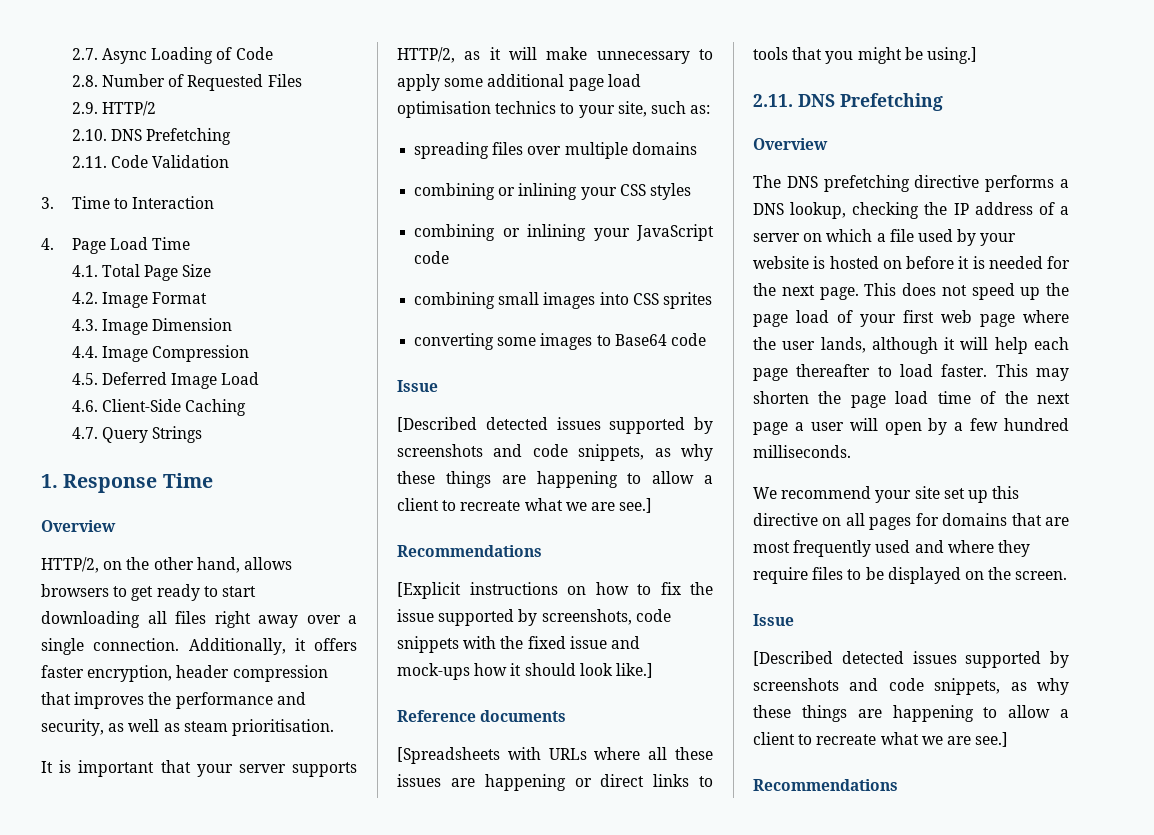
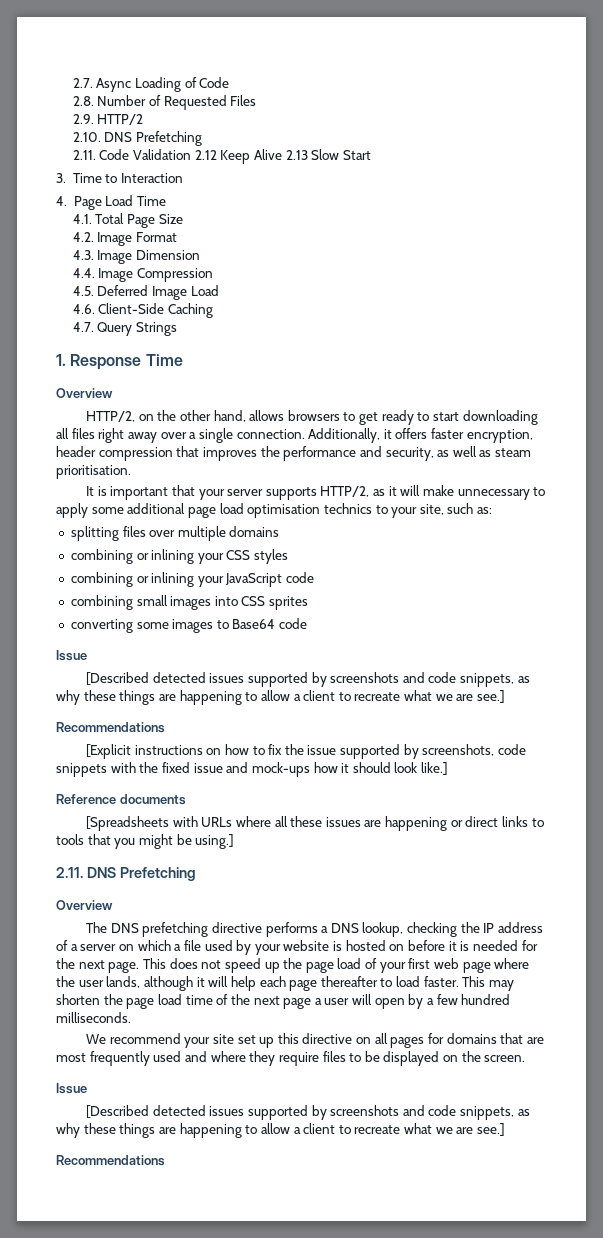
- 2.11. Code Validation
+ 2.11. Code Validation 2.12 Keep Alive 2.13 Slow Start
- spreading files over multiple domains
+ splitting files over multiple domains

